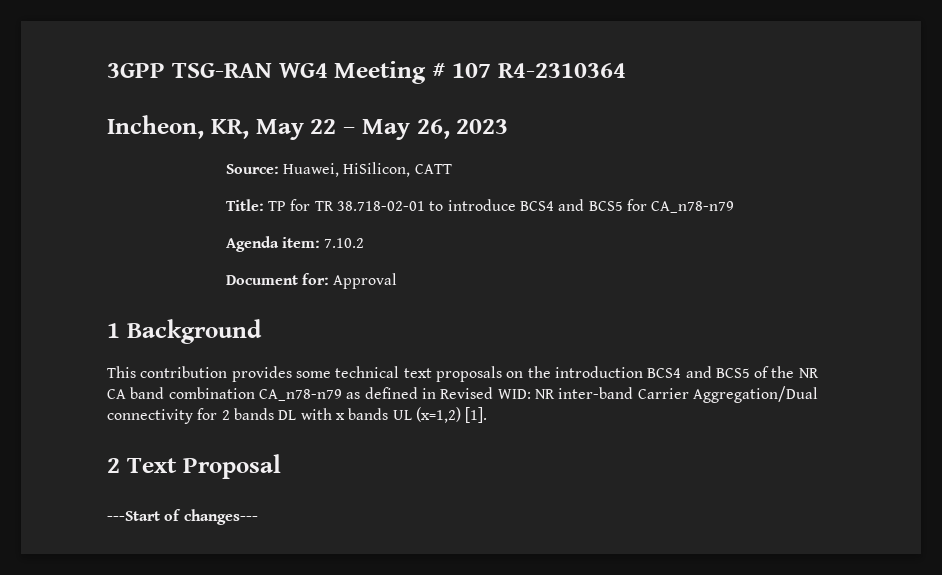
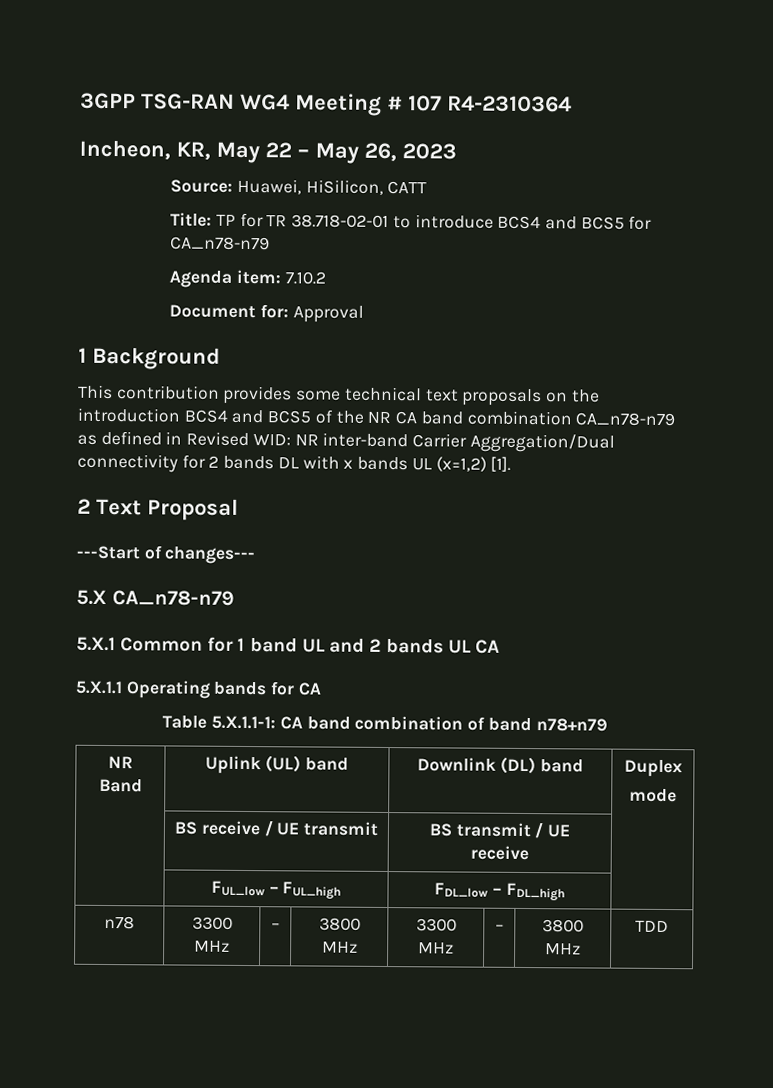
+ 5.X CA_n78-n79
+ 5.X.1 Common for 1 band UL and 2 bands UL CA
+ 5.X.1.1 Operating bands for CA
+ Table 5.X.1.1-1: CA band combination of band n78+n79
+ NR Band | Uplink (UL) band | Downlink (DL) band | Duplex
+ mode
+ | BS receive / UE transmit | BS transmit / UE receive |
+ | FUL_low – FUL_high | FDL_low – FDL_high |
+ n78 | 3300 MHz | – | 3800 MHz | 3300 MHz | – | 3800 MHz | TDD

